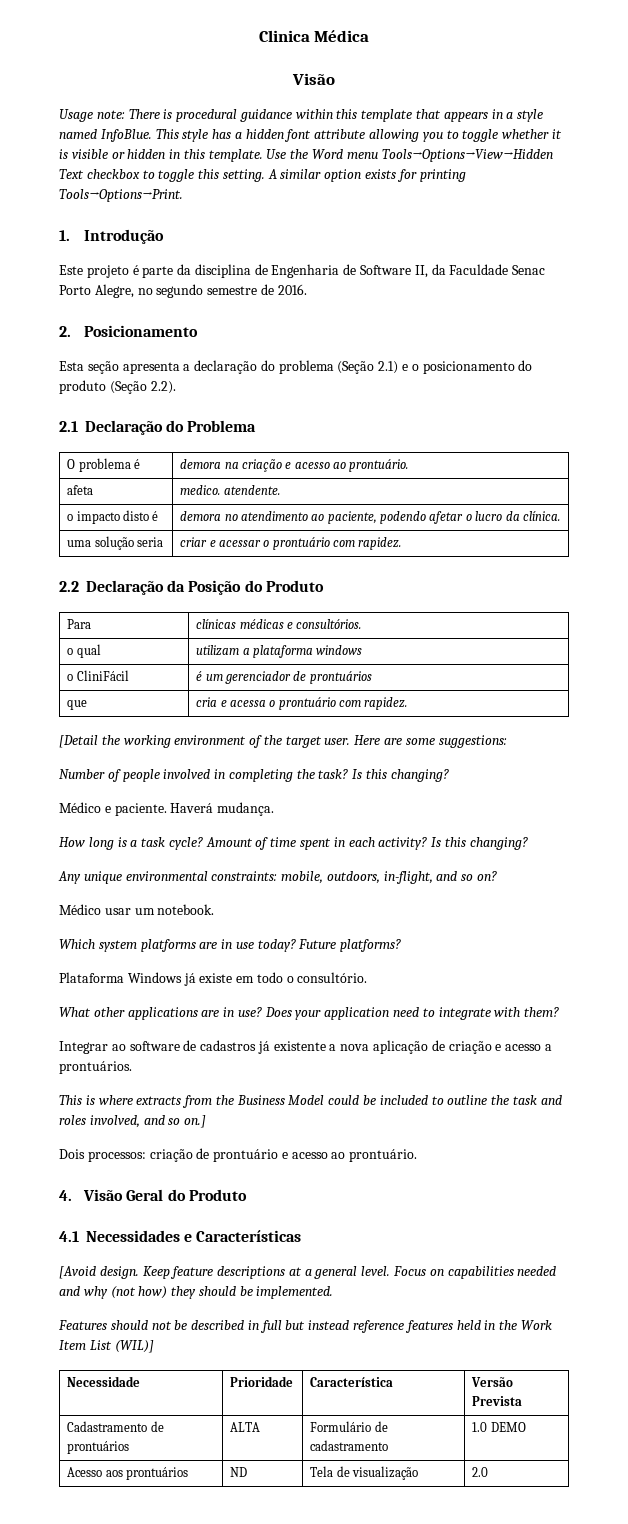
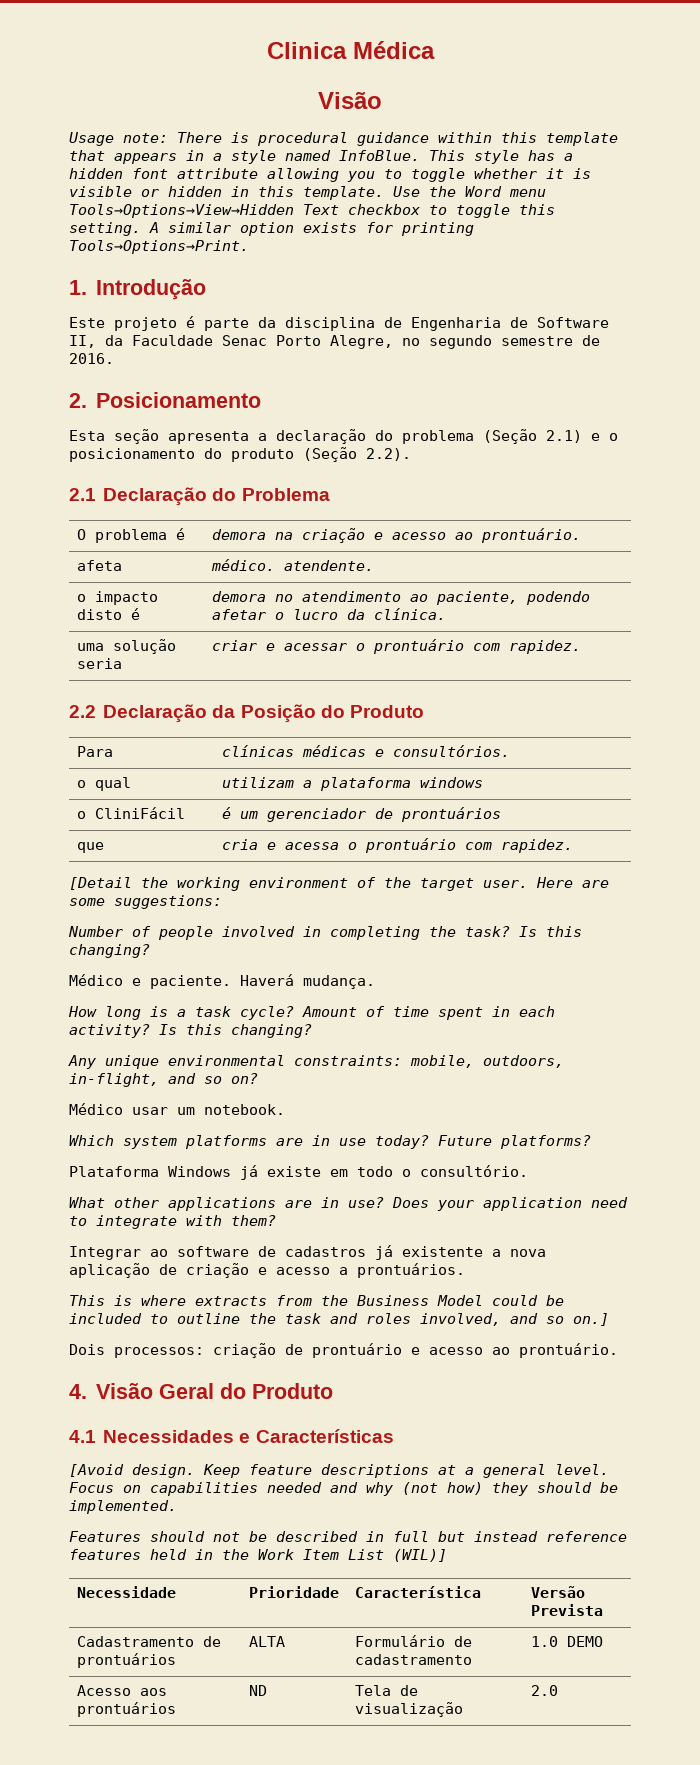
- afeta | medico. atendente.
+ afeta | médico. atendente.

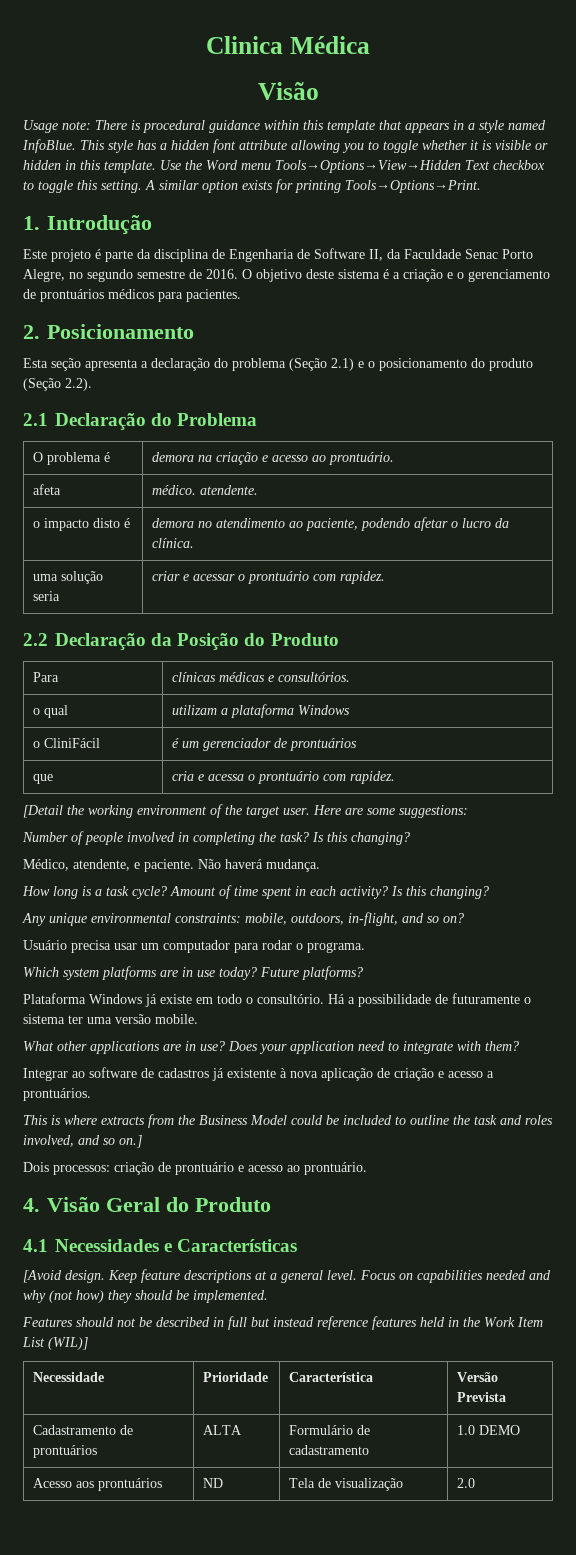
+ O objetivo deste sistema é a criação e o gerenciamento de prontuários médicos para pacientes.
- o qual | utilizam a plataforma windows
+ o qual | utilizam a plataforma Windows
- Médico e paciente. Haverá mudança.
+ Médico, atendente, e paciente. Não haverá mudança.
- Médico usar um notebook.
+ Usuário precisa usar um computador para rodar o programa.
+ Há a possibilidade de futuramente o sistema ter uma versão mobile.
- Integrar ao software de cadastros já existente a nova aplicação de criação e acesso a prontuários.
+ Integrar ao software de cadastros já existente à nova aplicação de criação e acesso a prontuários.

